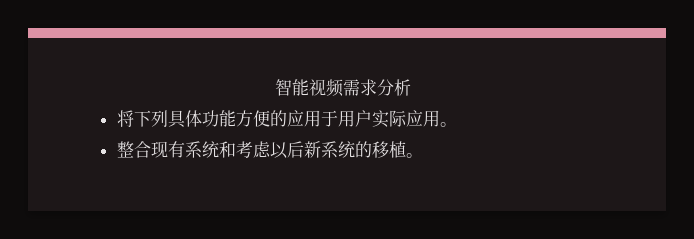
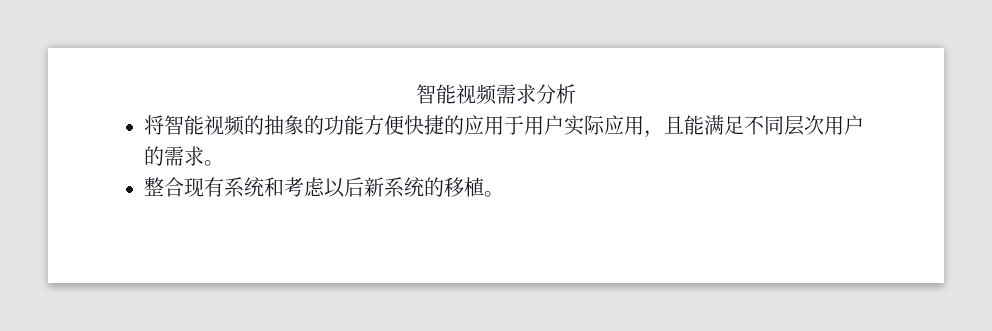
- 将下列具体功能方便的应用于用户实际应用。
+ 将智能视频的抽象的功能方便快捷的应用于用户实际应用，且能满足不同层次用户的需求。

